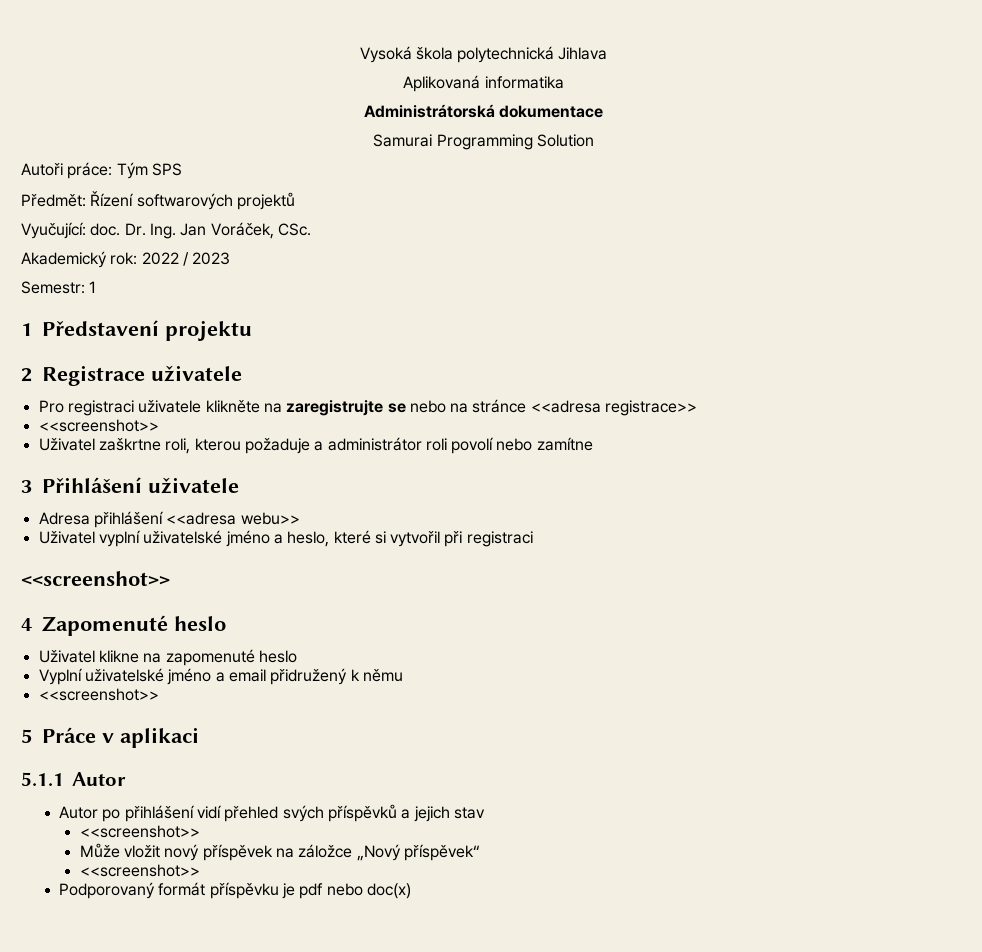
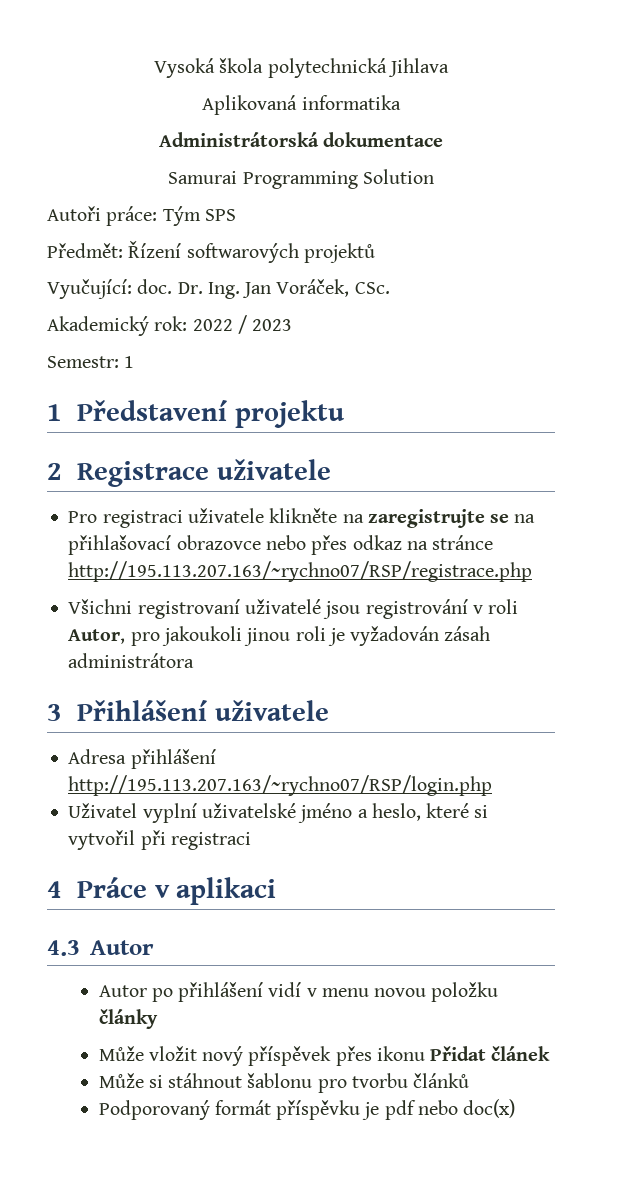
- Pro registraci uživatele klikněte na zaregistrujte se nebo na stránce <<adresa registrace>>
- <<screenshot>>
- Uživatel zaškrtne roli, kterou požaduje a administrátor roli povolí nebo zamítne
+ Pro registraci uživatele klikněte na zaregistrujte se na přihlašovací obrazovce nebo přes odkaz na stránce http://195.113.207.163/~rychno07/RSP/registrace.php
+ Všichni registrovaní uživatelé jsou registrování v roli Autor, pro jakoukoli jinou roli je vyžadován zásah administrátora
- Adresa přihlášení <<adresa webu>>
+ Adresa přihlášení http://195.113.207.163/~rychno07/RSP/login.php
  Uživatel vyplní uživatelské jméno a heslo, které si vytvořil při registraci
- <<screenshot>>
- 4 Zapomenuté heslo
- Uživatel klikne na zapomenuté heslo
- Vyplní uživatelské jméno a email přidružený k němu
- <<screenshot>>
- 5 Práce v aplikaci
+ 4 Práce v aplikaci
- 5.1.1 Autor
+ 4.3 Autor
- Autor po přihlášení vidí přehled svých příspěvků a jejich stav
- <<screenshot>>
- Může vložit nový příspěvek na záložce „Nový příspěvek“
- <<screenshot>>
+ Autor po přihlášení vidí v menu novou položku články
+ Může vložit nový příspěvek přes ikonu Přidat článek
+ Může si stáhnout šablonu pro tvorbu článků

